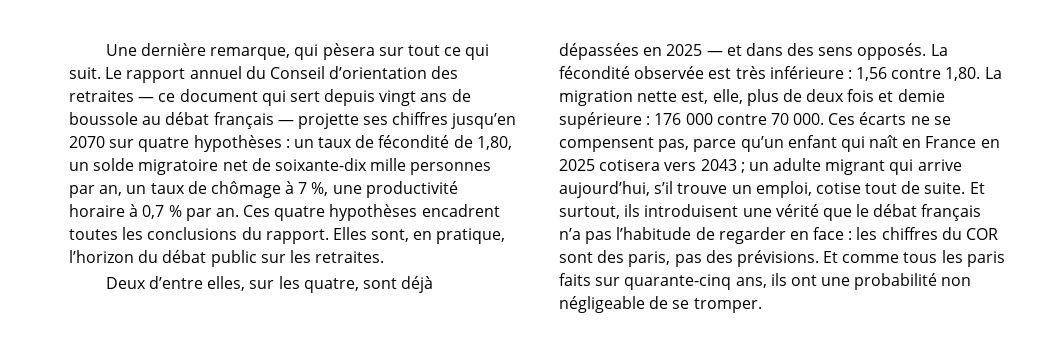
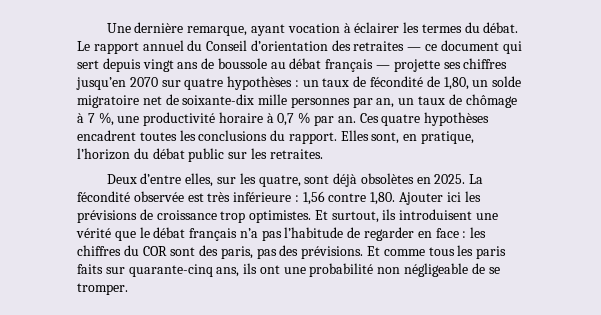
- Une dernière remarque, qui pèsera sur tout ce qui suit.
+ Une dernière remarque, ayant vocation à éclairer les termes du débat.
- Deux d’entre elles, sur les quatre, sont déjà dépassées en 2025 — et dans des sens opposés.
+ Deux d’entre elles, sur les quatre, sont déjà obsolètes en 2025.
- La migration nette est, elle, plus de deux fois et demie supérieure : 176 000 contre 70 000. Ces écarts ne se compensent pas, parce qu’un enfant qui naît en France en 2025 cotisera vers 2043 ; un adulte migrant qui arrive aujourd’hui, s’il trouve un emploi, cotise tout de suite.
+ Ajouter ici les prévisions de croissance trop optimistes.

